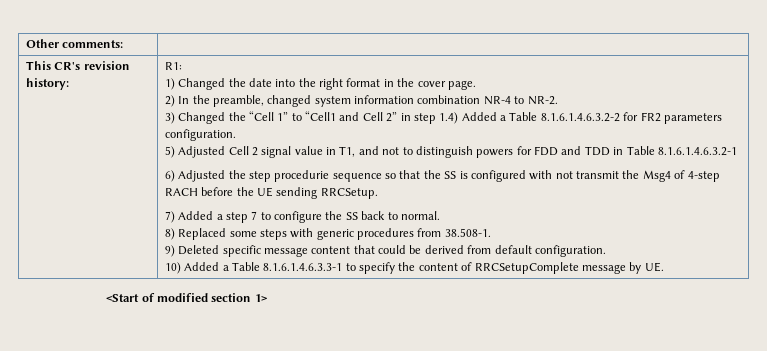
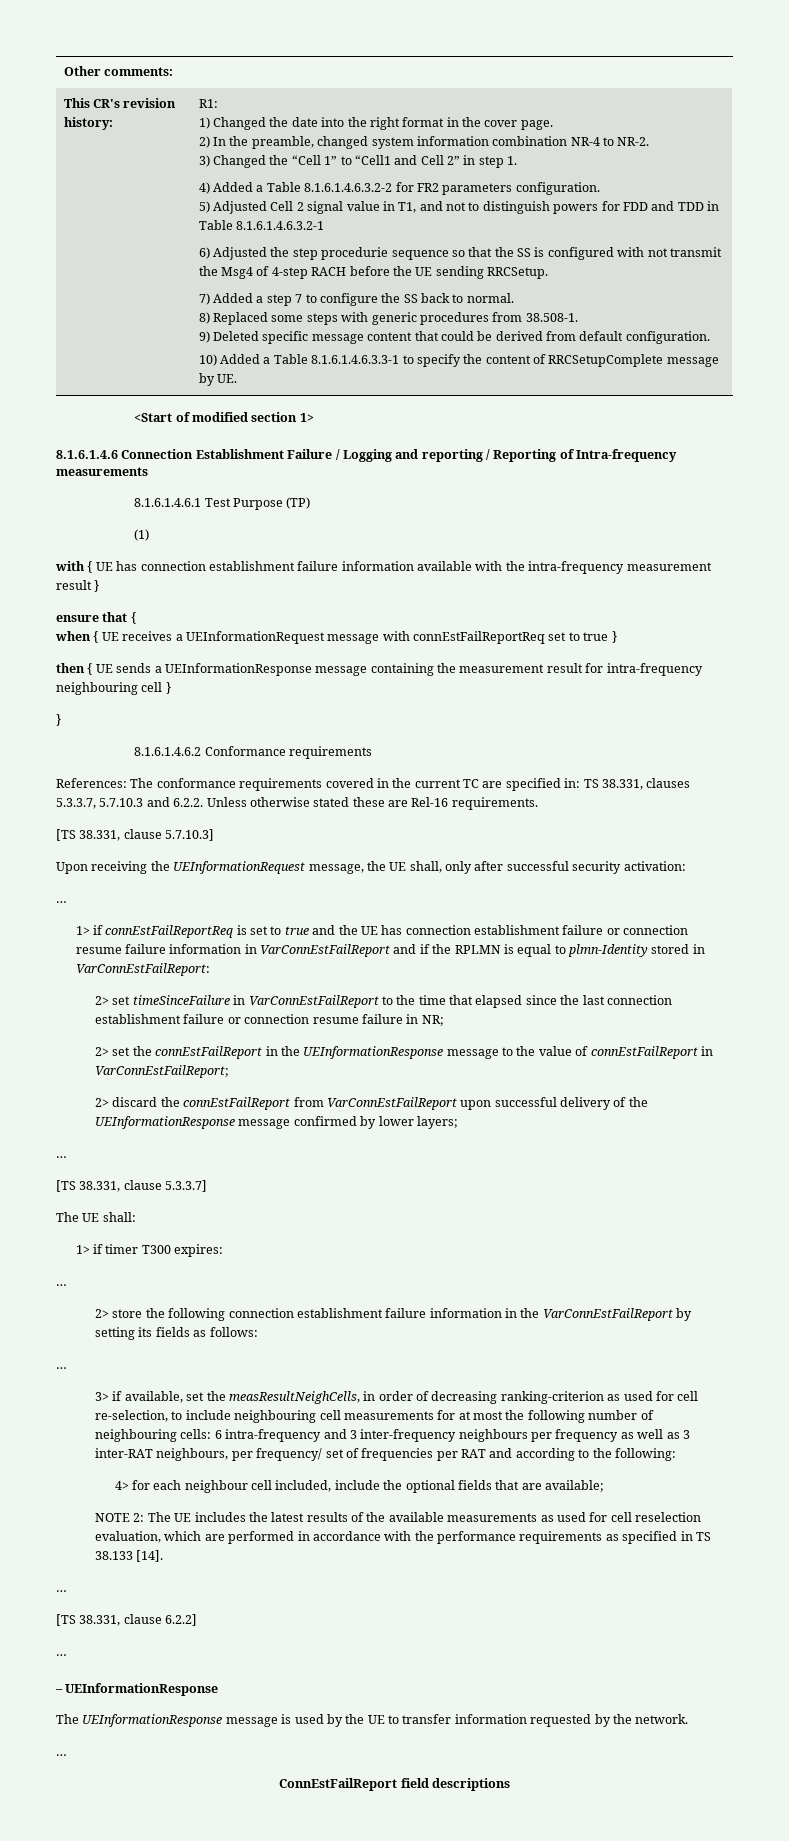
- 3) Changed the “Cell 1” to “Cell1 and Cell 2” in step 1.4) Added a Table 8.1.6.1.4.6.3.2-2 for FR2 parameters configuration.
+ 3) Changed the “Cell 1” to “Cell1 and Cell 2” in step 1.
+ 4) Added a Table 8.1.6.1.4.6.3.2-2 for FR2 parameters configuration.
+ 8.1.6.1.4.6 Connection Establishment Failure / Logging and reporting / Reporting of Intra-frequency measurements
+ 8.1.6.1.4.6.1 Test Purpose (TP)
+ (1)
+ with { UE has connection establishment failure information available with the intra-frequency measurement result }
+ ensure that {
+ when { UE receives a UEInformationRequest message with connEstFailReportReq set to true }
+ then { UE sends a UEInformationResponse message containing the measurement result for intra-frequency neighbouring cell }
+ }
+ 8.1.6.1.4.6.2 Conformance requirements
+ References: The conformance requirements covered in the current TC are specified in: TS 38.331, clauses 5.3.3.7, 5.7.10.3 and 6.2.2. Unless otherwise stated these are Rel-16 requirements.
+ [TS 38.331, clause 5.7.10.3]
+ Upon receiving the UEInformationRequest message, the UE shall, only after successful security activation:
+ …
+ 1> if connEstFailReportReq is set to true and the UE has connection establishment failure or connection resume failure information in VarConnEstFailReport and if the RPLMN is equal to plmn-Identity stored in VarConnEstFailReport:
+ 2> set timeSinceFailure in VarConnEstFailReport to the time that elapsed since the last connection establishment failure or connection resume failure in NR;
+ 2> set the connEstFailReport in the UEInformationResponse message to the value of connEstFailReport in VarConnEstFailReport;
+ 2> discard the connEstFailReport from VarConnEstFailReport upon successful delivery of the UEInformationResponse message confirmed by lower layers;
+ …
+ [TS 38.331, clause 5.3.3.7]
+ The UE shall:
+ 1> if timer T300 expires:
+ …
+ 2> store the following connection establishment failure information in the VarConnEstFailReport by setting its fields as follows:
+ …
+ 3> if available, set the measResultNeighCells, in order of decreasing ranking-criterion as used for cell re-selection, to include neighbouring cell measurements for at most the following number of neighbouring cells: 6 intra-frequency and 3 inter-frequency neighbours per frequency as well as 3 inter-RAT neighbours, per frequency/ set of frequencies per RAT and according to the following:
+ 4> for each neighbour cell included, include the optional fields that are available;
+ NOTE 2: The UE includes the latest results of the available measurements as used for cell reselection evaluation, which are performed in accordance with the performance requirements as specified in TS 38.133 [14].
+ …
+ [TS 38.331, clause 6.2.2]
+ …
+ – UEInformationResponse
+ The UEInformationResponse message is used by the UE to transfer information requested by the network.
+ …
+ ConnEstFailReport field descriptions

